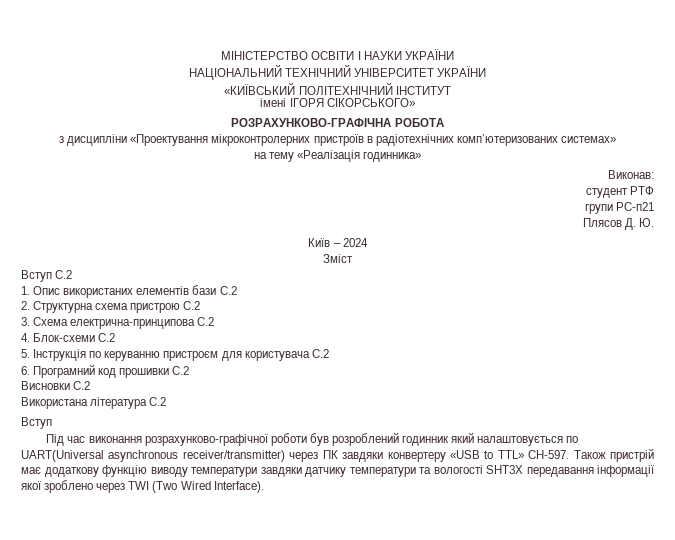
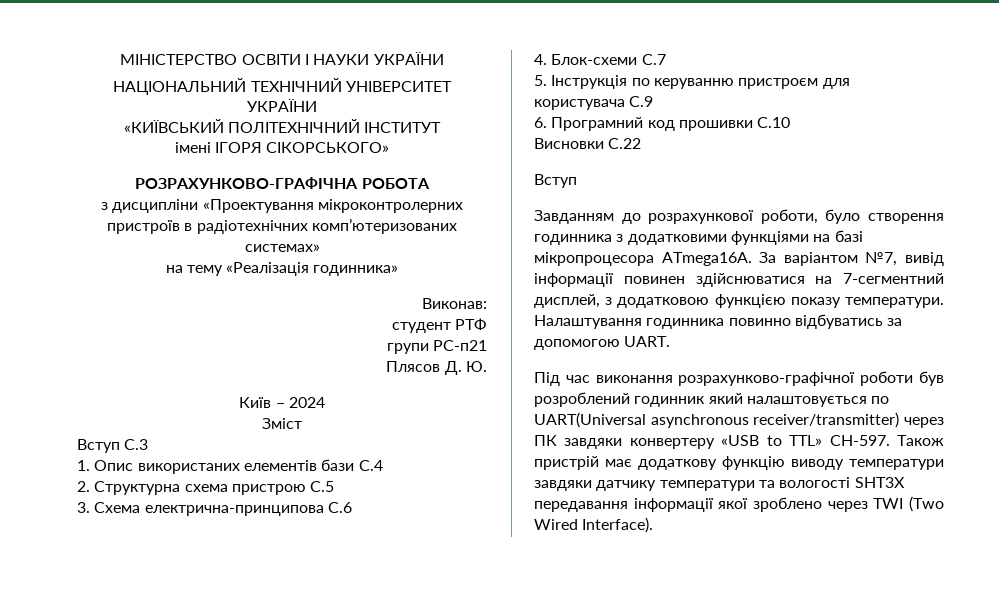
- Вступ С.2
+ Вступ С.3
- 1. Опис використаних елементів бази С.2
+ 1. Опис використаних елементів бази С.4
- 2. Структурна схема пристрою С.2
+ 2. Структурна схема пристрою С.5
- 3. Схема електрична-принципова С.2
+ 3. Схема електрична-принципова С.6
- 4. Блок-схеми С.2
+ 4. Блок-схеми С.7
- 5. Інструкція по керуванню пристроєм для користувача С.2
+ 5. Інструкція по керуванню пристроєм для користувача С.9
- 6. Програмний код прошивки С.2
+ 6. Програмний код прошивки С.10
- Висновки С.2
- Використана література С.2
+ Висновки С.22
  Вступ
+ Завданням до розрахункової роботи, було створення годинника з додатковими функціями на базі мікропроцесора ATmega16A. За варіантом №7, вивід інформації повинен здійснюватися на 7-сегментний дисплей, з додатковою функцією показу температури. Налаштування годинника повинно відбуватись за допомогою UART.

